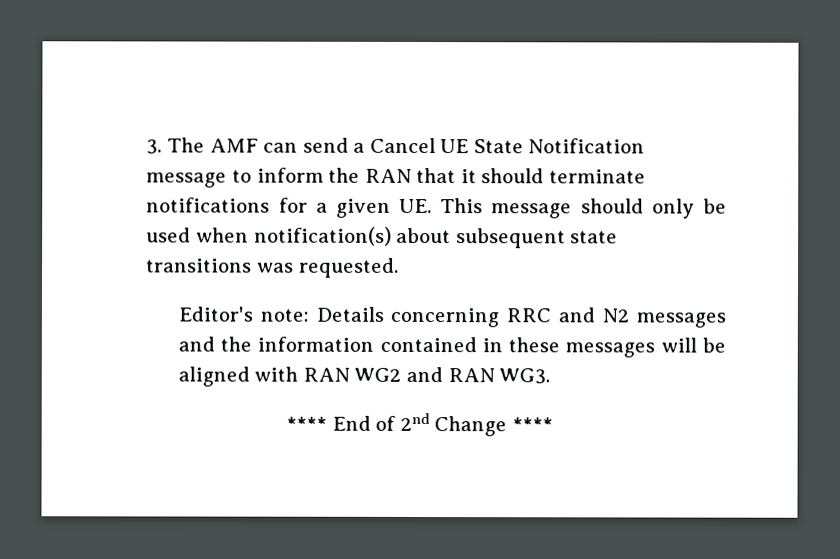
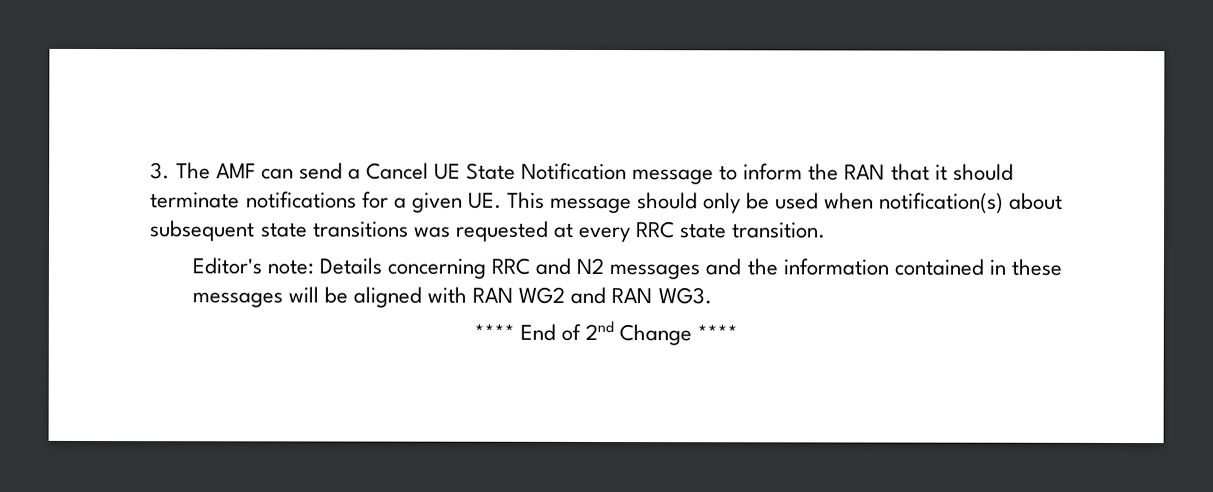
- 3. The AMF can send a Cancel UE State Notification message to inform the RAN that it should terminate notifications for a given UE. This message should only be used when notification(s) about subsequent state transitions was requested.
+ 3. The AMF can send a Cancel UE State Notification message to inform the RAN that it should terminate notifications for a given UE. This message should only be used when notification(s) about subsequent state transitions was requested at every RRC state transition.

